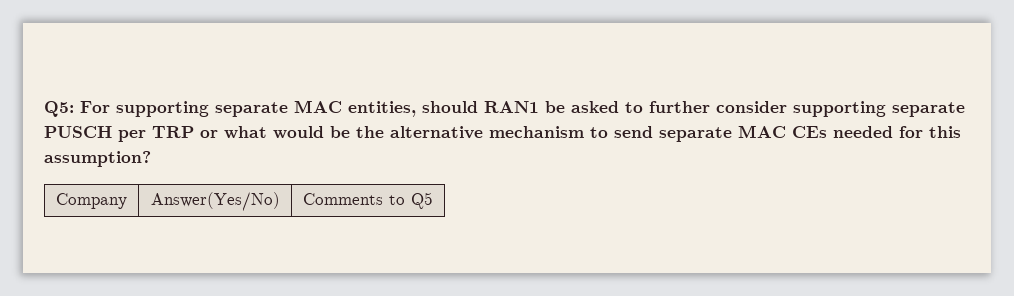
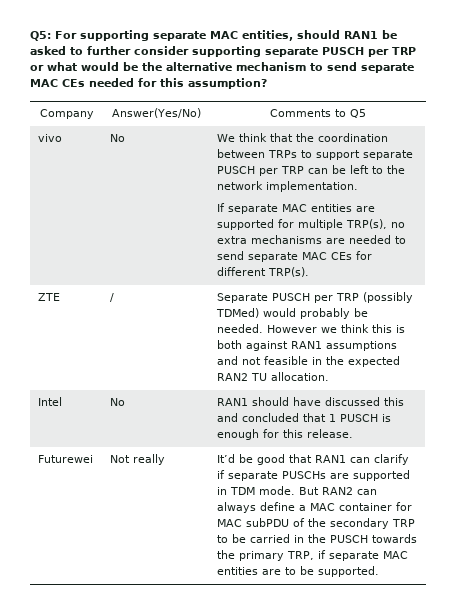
+ vivo | No | We think that the coordination between TRPs to support separate PUSCH per TRP can be left to the network implementation.
+ If separate MAC entities are supported for multiple TRP(s), no extra mechanisms are needed to send separate MAC CEs for different TRP(s).
+ ZTE | / | Separate PUSCH per TRP (possibly TDMed) would probably be needed. However we think this is both against RAN1 assumptions and not feasible in the expected RAN2 TU allocation.
+ Intel | No | RAN1 should have discussed this and concluded that 1 PUSCH is enough for this release.
+ Futurewei | Not really | It’d be good that RAN1 can clarify if separate PUSCHs are supported in TDM mode. But RAN2 can always define a MAC container for MAC subPDU of the secondary TRP to be carried in the PUSCH towards the primary TRP, if separate MAC entities are to be supported.

